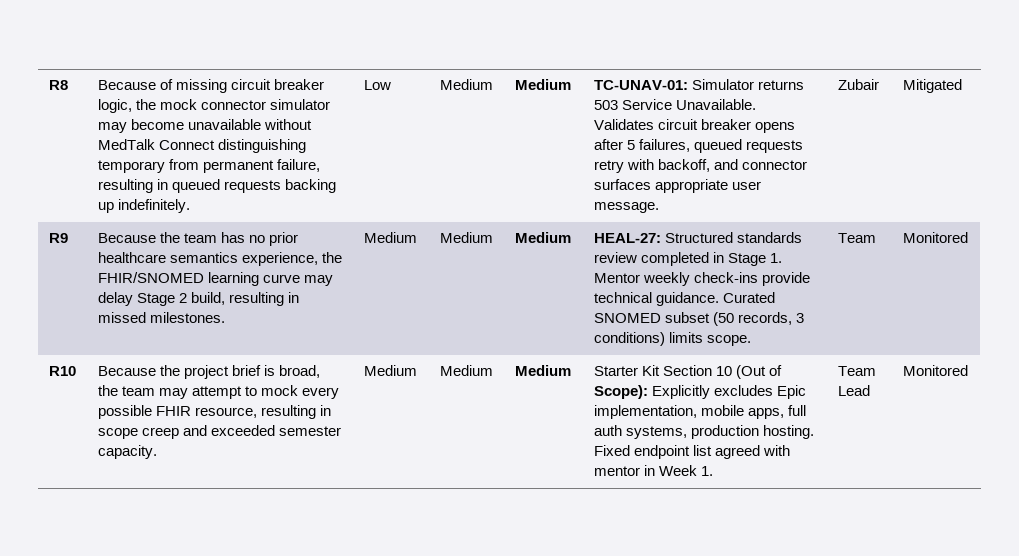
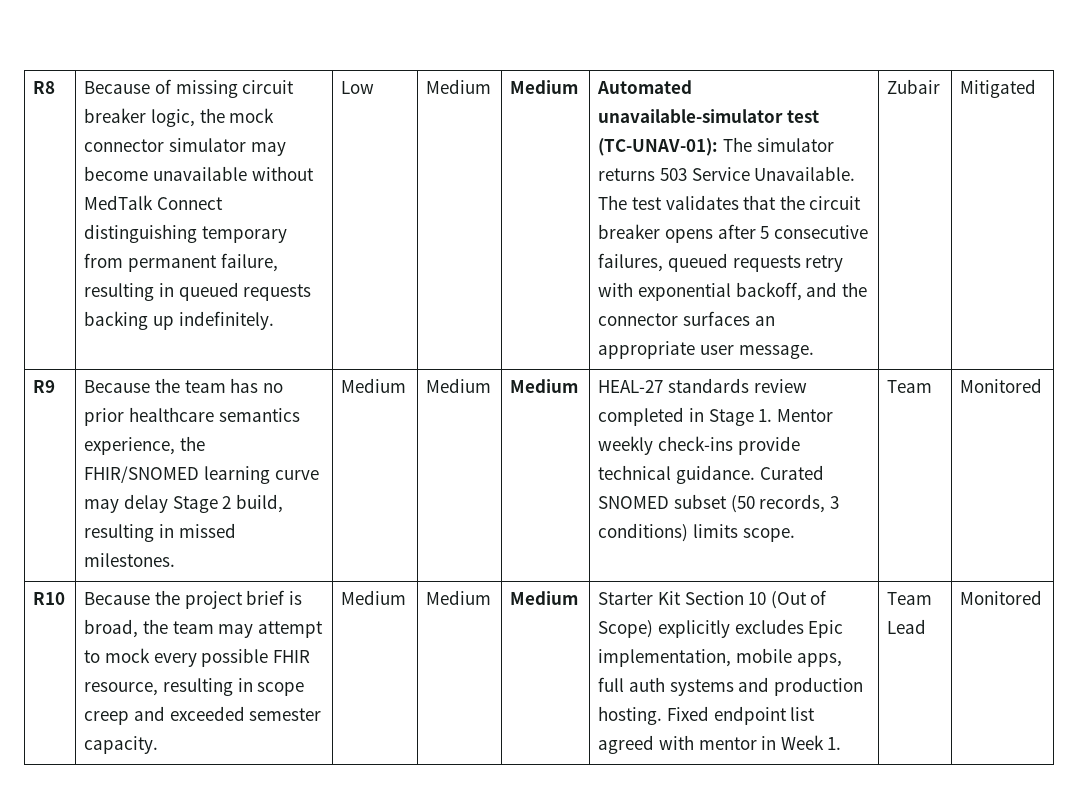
- TC-UNAV-01: Simulator returns 503 Service Unavailable. Validates circuit breaker opens after 5 failures, queued requests retry with backoff, and connector surfaces appropriate user message.
+ Automated unavailable-simulator test (TC-UNAV-01): The simulator returns 503 Service Unavailable. The test validates that the circuit breaker opens after 5 consecutive failures, queued requests retry with exponential backoff, and the connector surfaces an appropriate user message.
- HEAL-27: Structured standards review completed in Stage 1. Mentor weekly check-ins provide technical guidance.
+ HEAL-27 standards review completed in Stage 1. Mentor weekly check-ins provide technical guidance.
- Starter Kit Section 10 (Out of Scope): Explicitly excludes Epic implementation, mobile apps, full auth systems, production hosting.
+ Starter Kit Section 10 (Out of Scope) explicitly excludes Epic implementation, mobile apps, full auth systems and production hosting.

